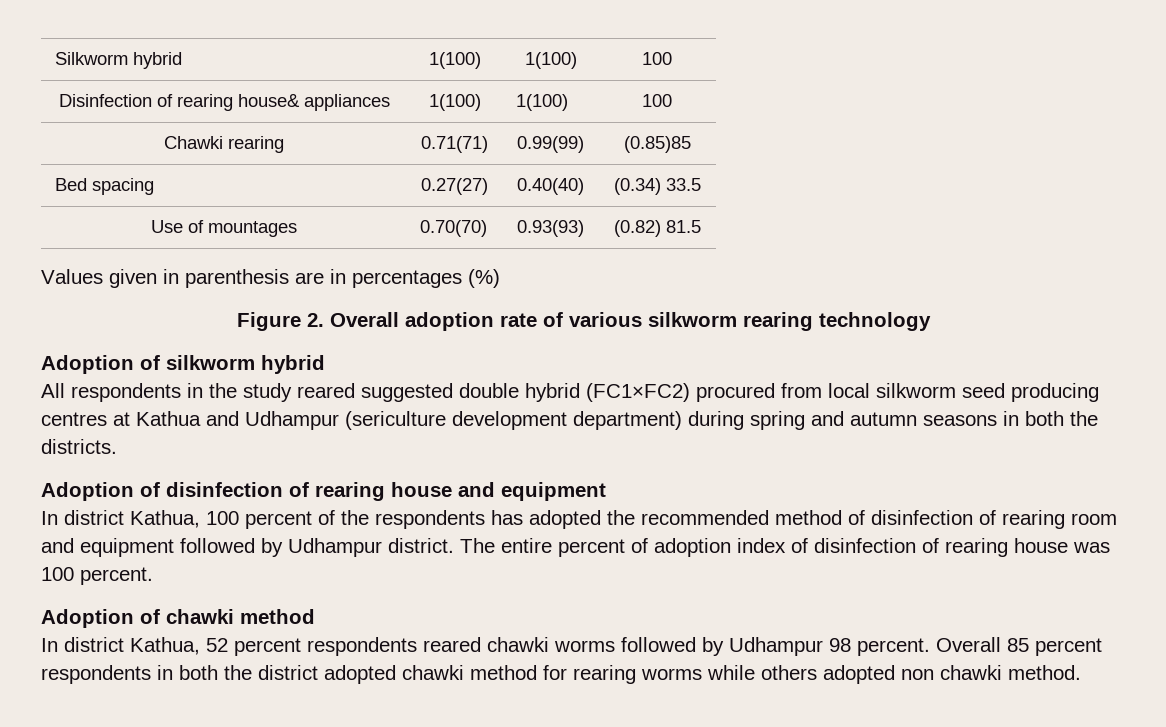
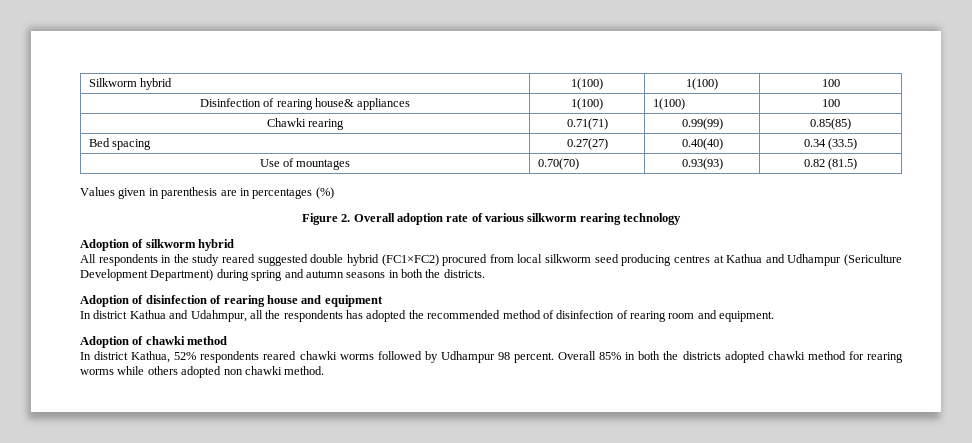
- Chawki rearing | 0.71(71) | 0.99(99) | (0.85)85
+ Chawki rearing | 0.71(71) | 0.99(99) | 0.85(85)
- Bed spacing | 0.27(27) | 0.40(40) | (0.34) 33.5
+ Bed spacing | 0.27(27) | 0.40(40) | 0.34 (33.5)
- Use of mountages | 0.70(70) | 0.93(93) | (0.82) 81.5
+ Use of mountages | 0.70(70) | 0.93(93) | 0.82 (81.5)
- All respondents in the study reared suggested double hybrid (FC1×FC2) procured from local silkworm seed producing centres at Kathua and Udhampur (sericulture development department) during spring and autumn seasons in both the districts.
+ All respondents in the study reared suggested double hybrid (FC1×FC2) procured from local silkworm seed producing centres at Kathua and Udhampur (Sericulture Development Department) during spring and autumn seasons in both the districts.
- In district Kathua, 100 percent of the respondents has adopted the recommended method of disinfection of rearing room and equipment followed by Udhampur district. The entire percent of adoption index of disinfection of rearing house was 100 percent.
+ In district Kathua and Udahmpur, all the respondents has adopted the recommended method of disinfection of rearing room and equipment.
- In district Kathua, 52 percent respondents reared chawki worms followed by Udhampur 98 percent.
+ In district Kathua, 52% respondents reared chawki worms followed by Udhampur 98 percent.
- Overall 85 percent respondents in both the district adopted chawki method for rearing worms while others adopted non chawki method.
+ Overall 85% in both the districts adopted chawki method for rearing worms while others adopted non chawki method.

